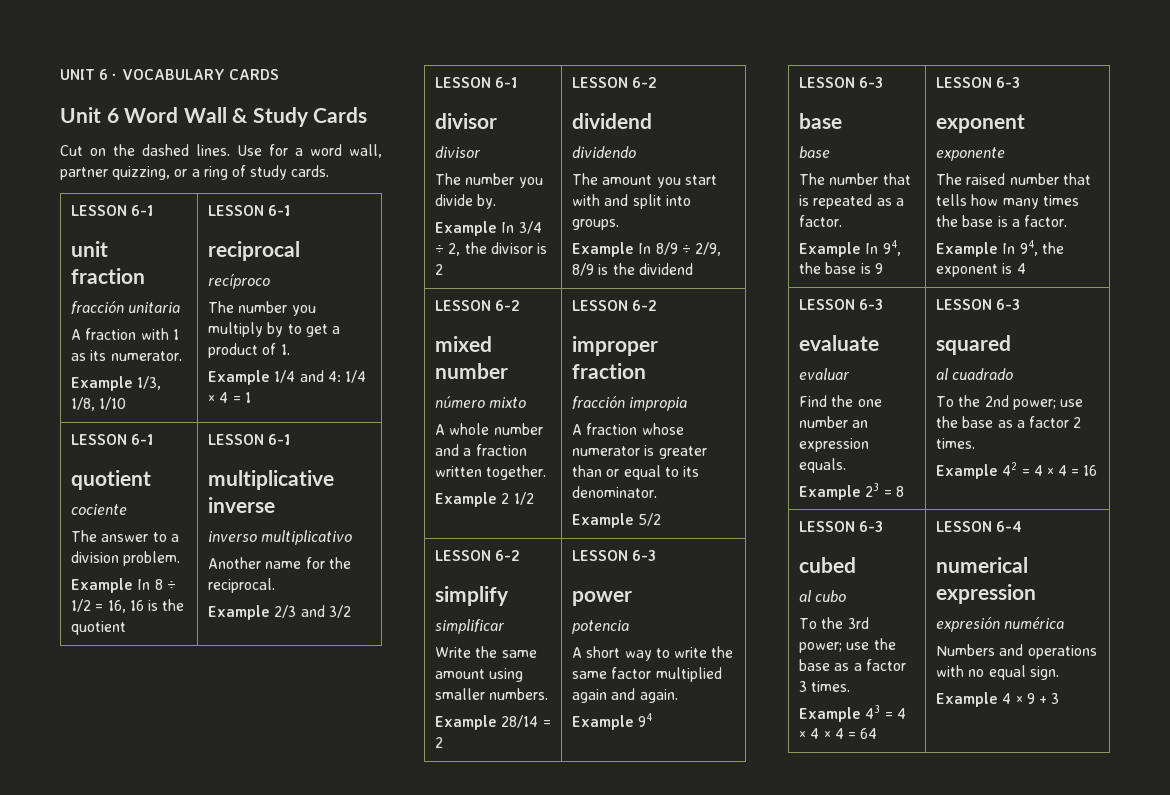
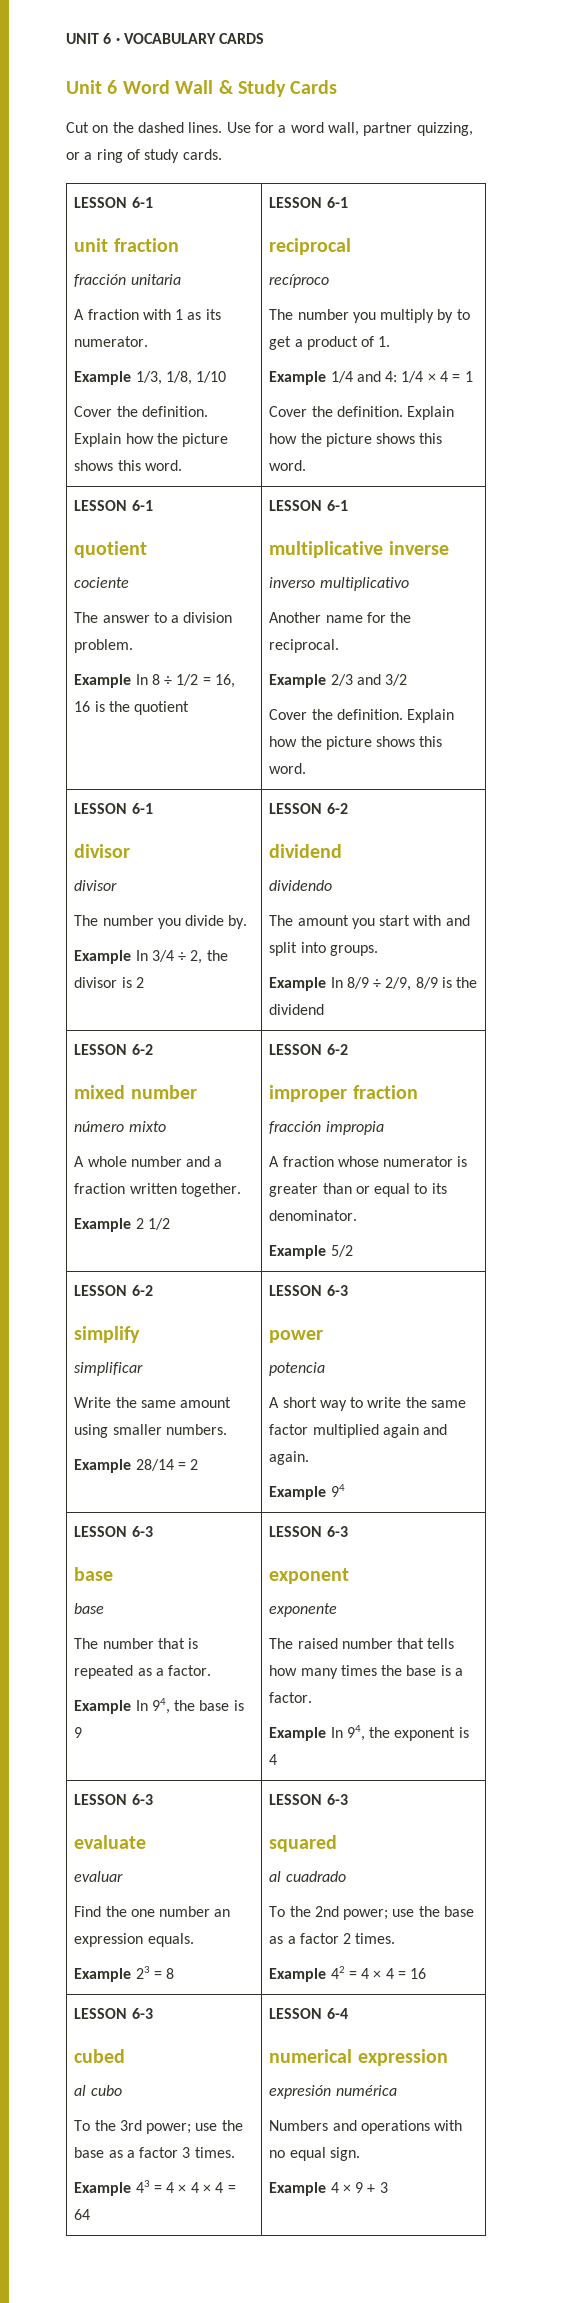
  Example 1/3, 1/8, 1/10
+ Cover the definition. Explain how the picture shows this word.
  Example 1/4 and 4: 1/4 × 4 = 1
+ Cover the definition. Explain how the picture shows this word.
  Example 2/3 and 3/2
+ Cover the definition. Explain how the picture shows this word.

